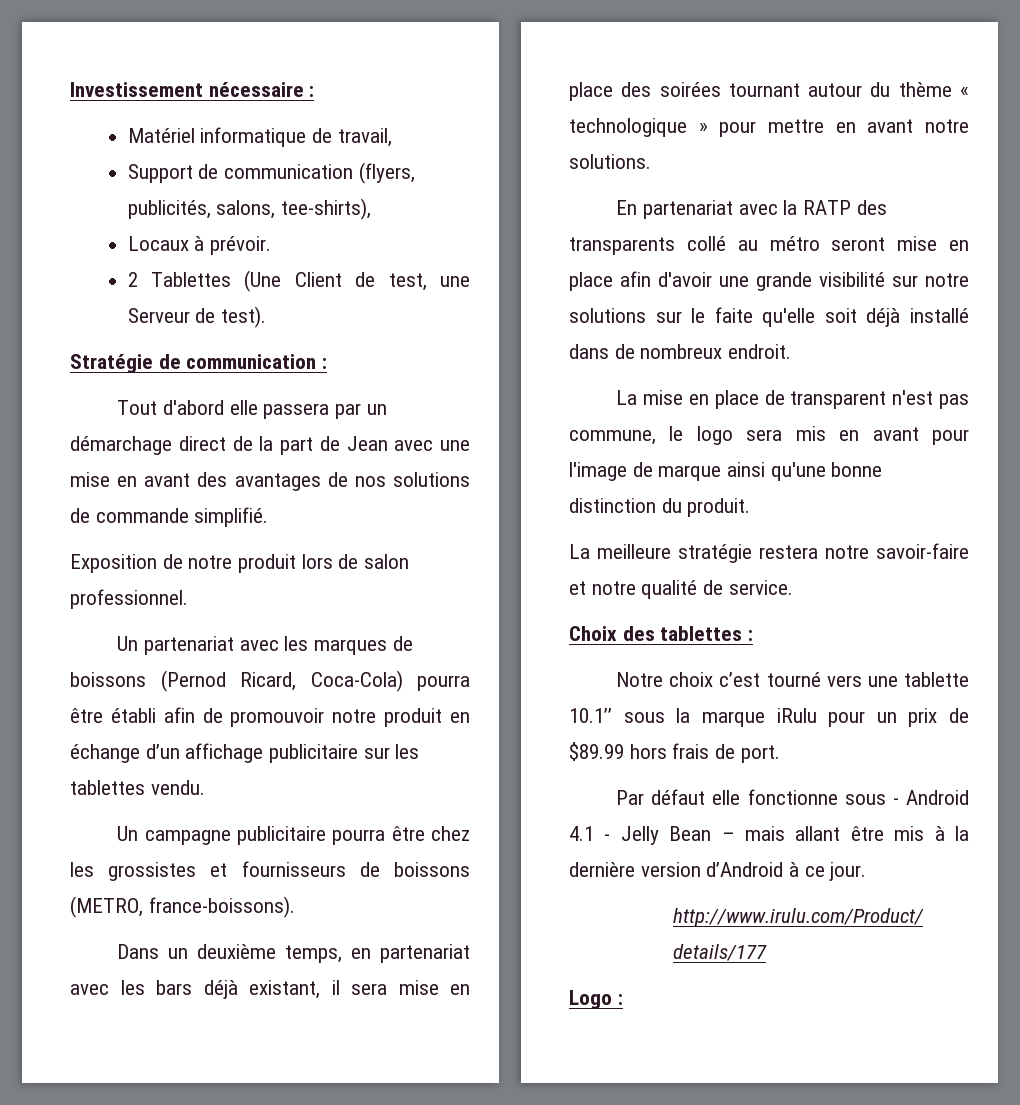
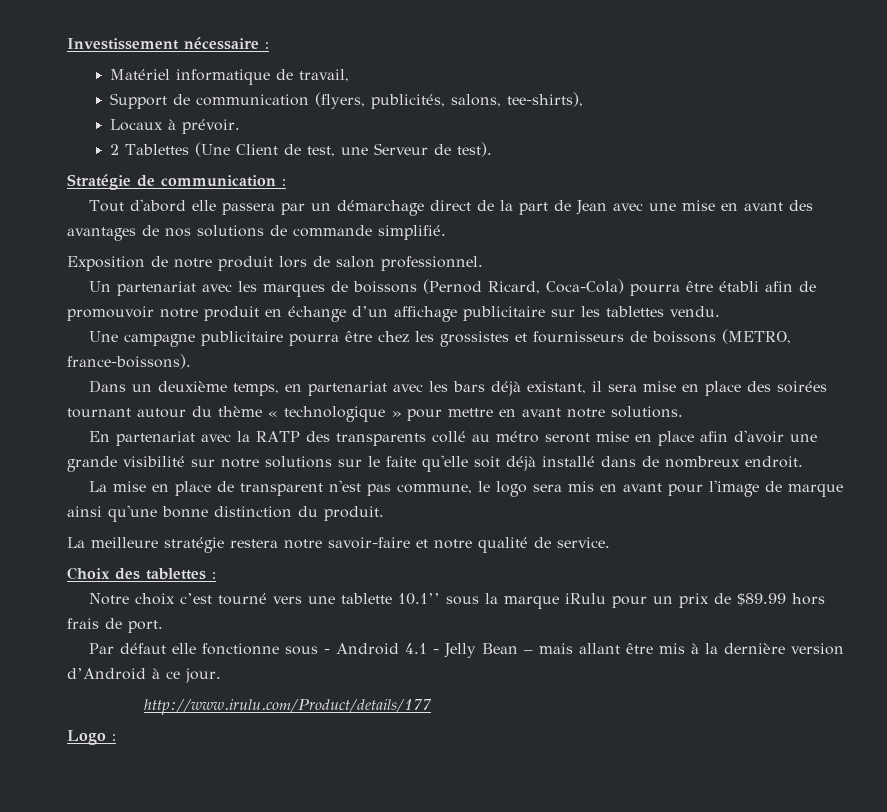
- Un campagne publicitaire pourra être chez les grossistes et fournisseurs de boissons (METRO, france-boissons).
+ Une campagne publicitaire pourra être chez les grossistes et fournisseurs de boissons (METRO, france-boissons).

